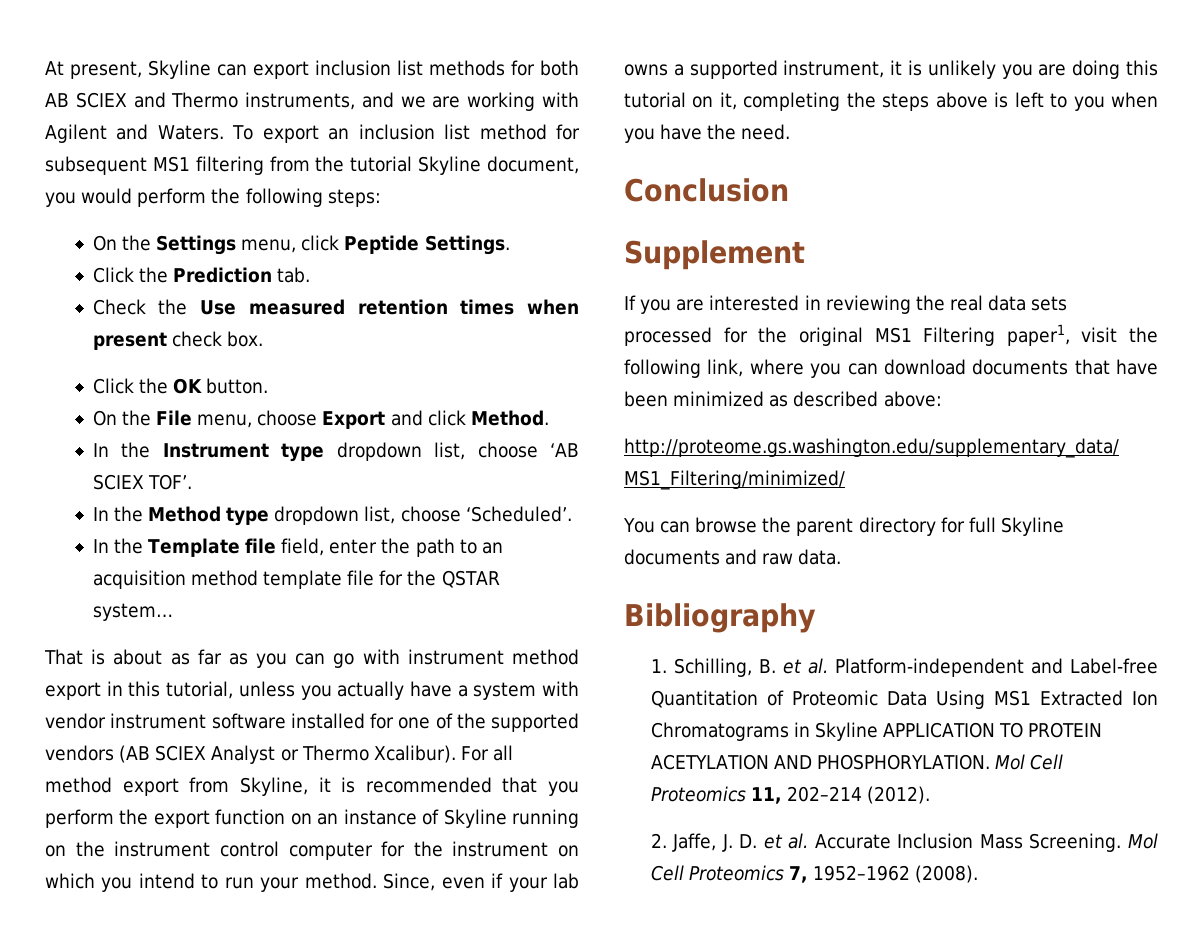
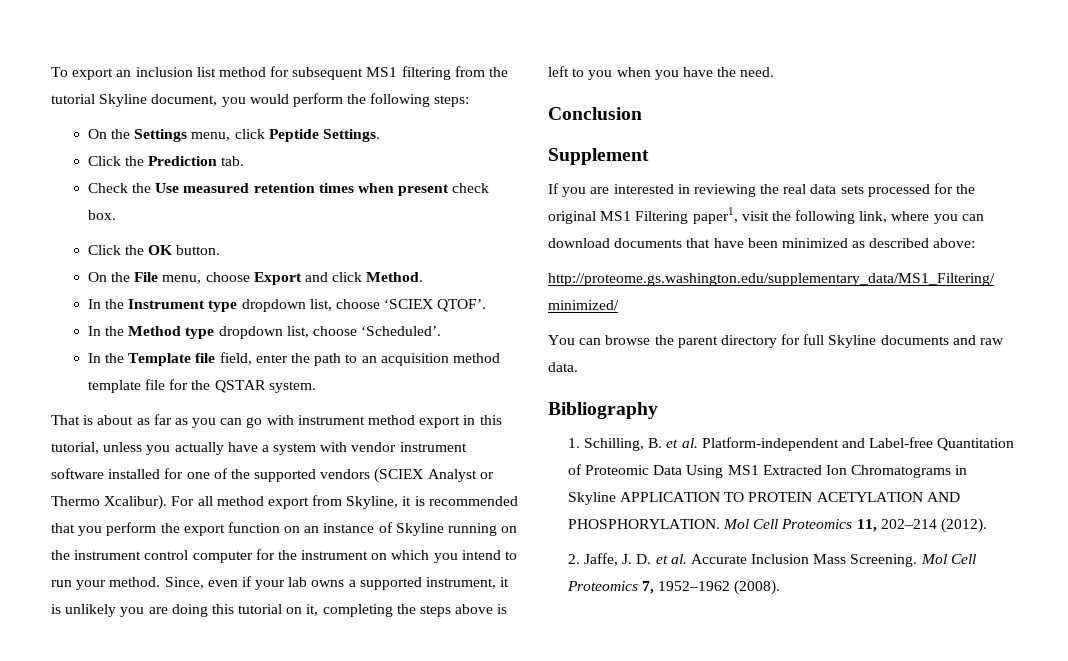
- At present, Skyline can export inclusion list methods for both AB SCIEX and Thermo instruments, and we are working with Agilent and Waters.
- In the Instrument type dropdown list, choose ‘AB SCIEX TOF’.
+ In the Instrument type dropdown list, choose ‘SCIEX QTOF’.
- In the Template file field, enter the path to an acquisition method template file for the QSTAR system…
+ In the Template file field, enter the path to an acquisition method template file for the QSTAR system.
- That is about as far as you can go with instrument method export in this tutorial, unless you actually have a system with vendor instrument software installed for one of the supported vendors (AB SCIEX Analyst or Thermo Xcalibur).
+ That is about as far as you can go with instrument method export in this tutorial, unless you actually have a system with vendor instrument software installed for one of the supported vendors (SCIEX Analyst or Thermo Xcalibur).

